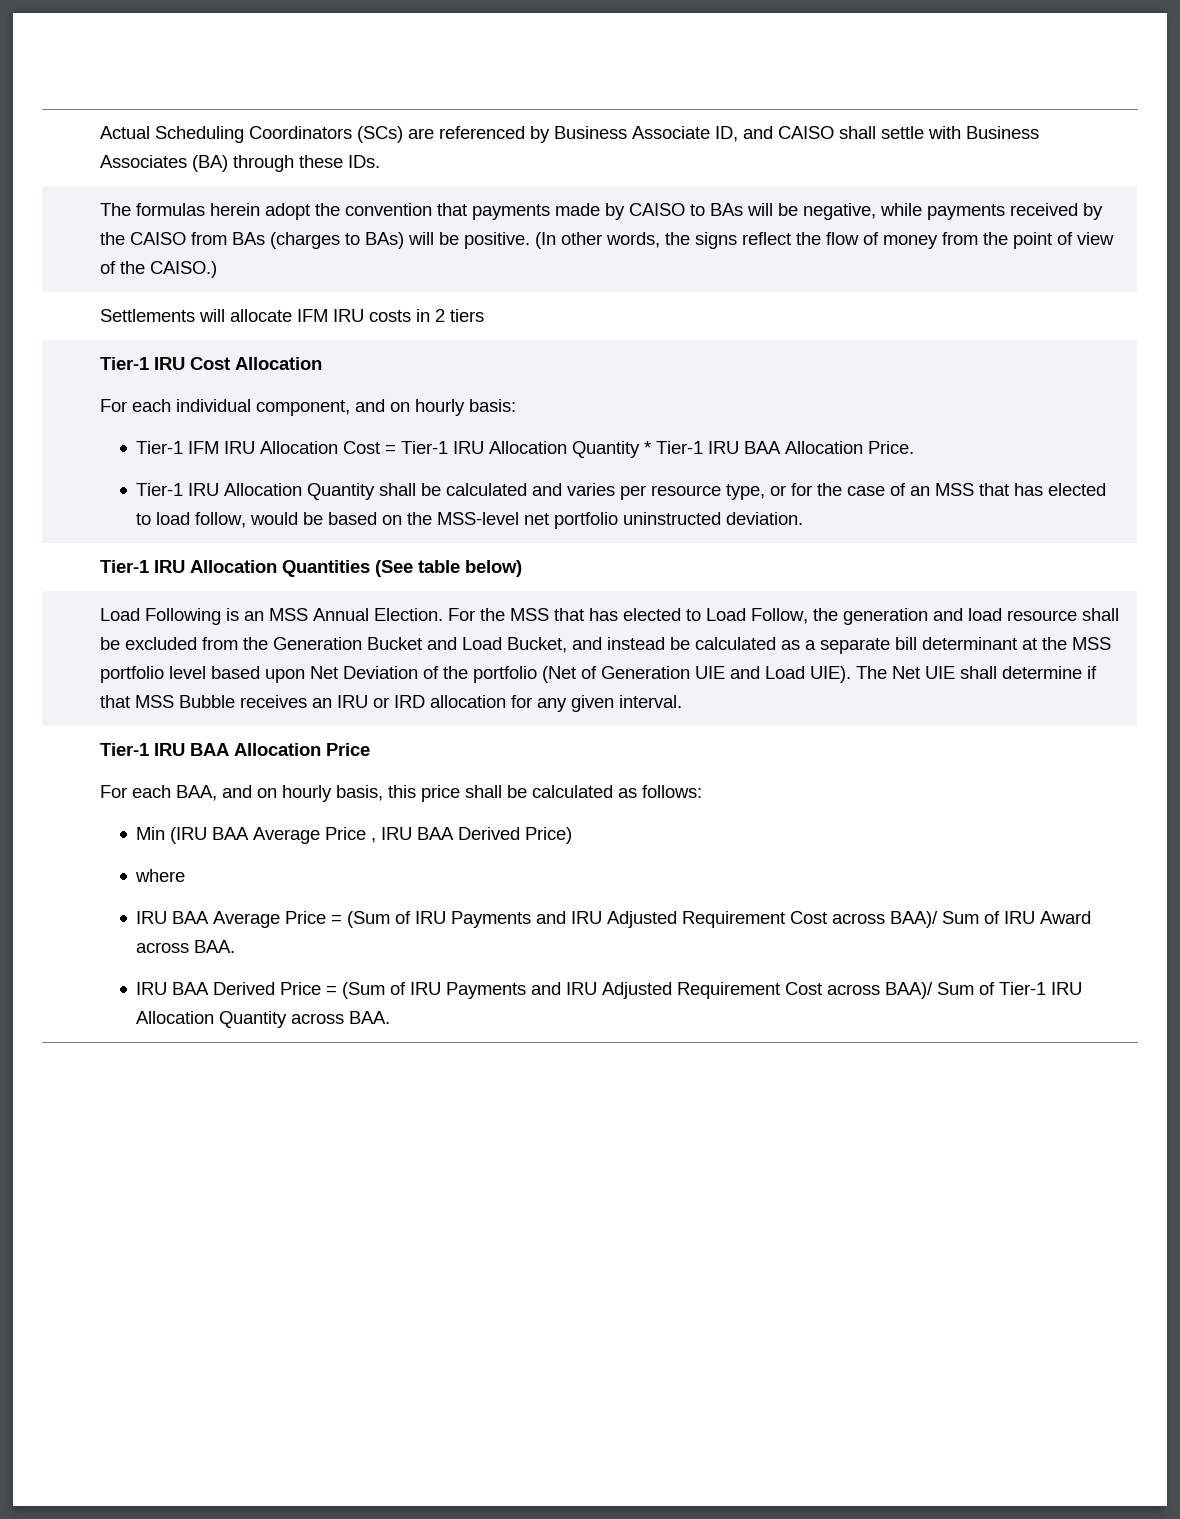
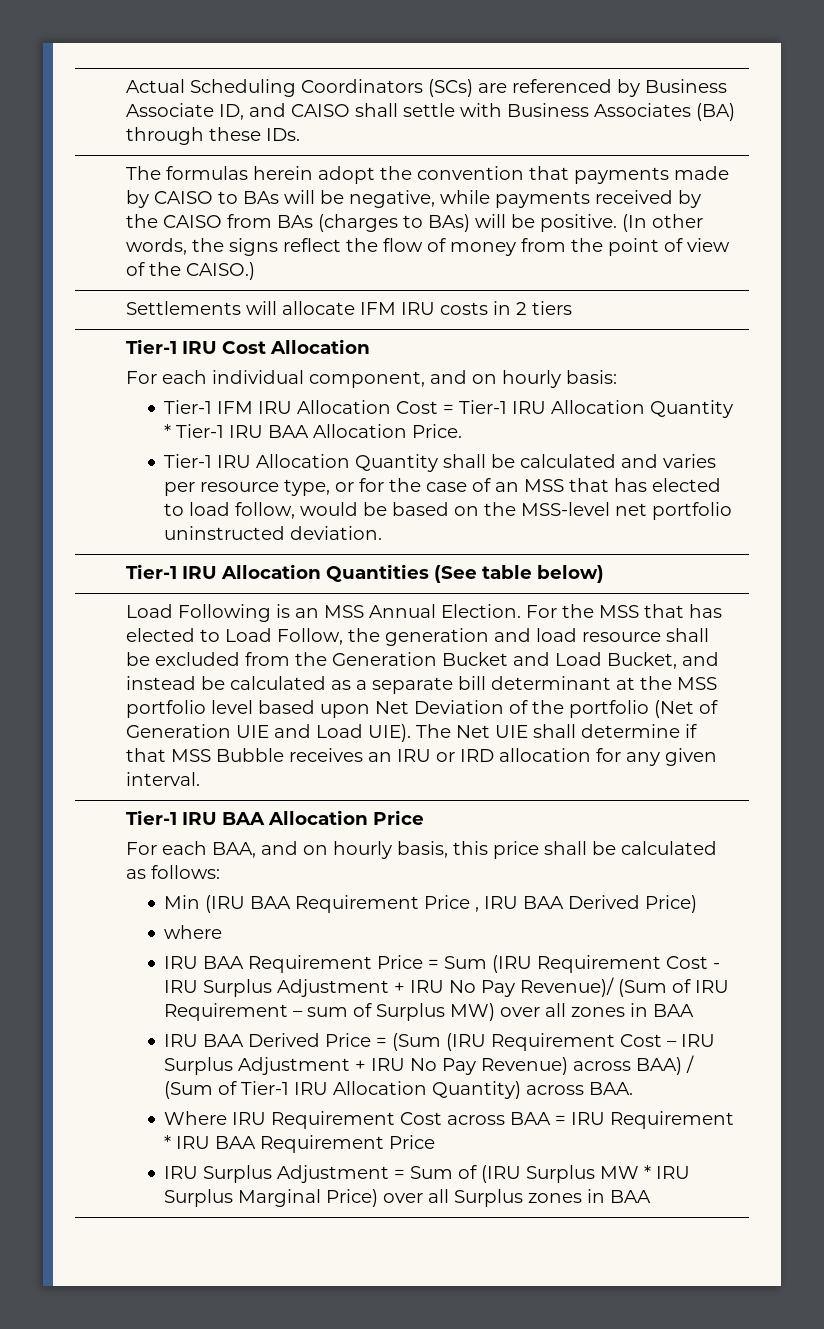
- Min (IRU BAA Average Price , IRU BAA Derived Price)
+ Min (IRU BAA Requirement Price , IRU BAA Derived Price)
- IRU BAA Average Price = (Sum of IRU Payments and IRU Adjusted Requirement Cost across BAA)/ Sum of IRU Award across BAA.
+ IRU BAA Requirement Price = Sum (IRU Requirement Cost - IRU Surplus Adjustment + IRU No Pay Revenue)/ (Sum of IRU Requirement – sum of Surplus MW) over all zones in BAA
- IRU BAA Derived Price = (Sum of IRU Payments and IRU Adjusted Requirement Cost across BAA)/ Sum of Tier-1 IRU Allocation Quantity across BAA.
+ IRU BAA Derived Price = (Sum (IRU Requirement Cost – IRU Surplus Adjustment + IRU No Pay Revenue) across BAA) / (Sum of Tier-1 IRU Allocation Quantity) across BAA.
+ Where IRU Requirement Cost across BAA = IRU Requirement * IRU BAA Requirement Price
+ IRU Surplus Adjustment = Sum of (IRU Surplus MW * IRU Surplus Marginal Price) over all Surplus zones in BAA

